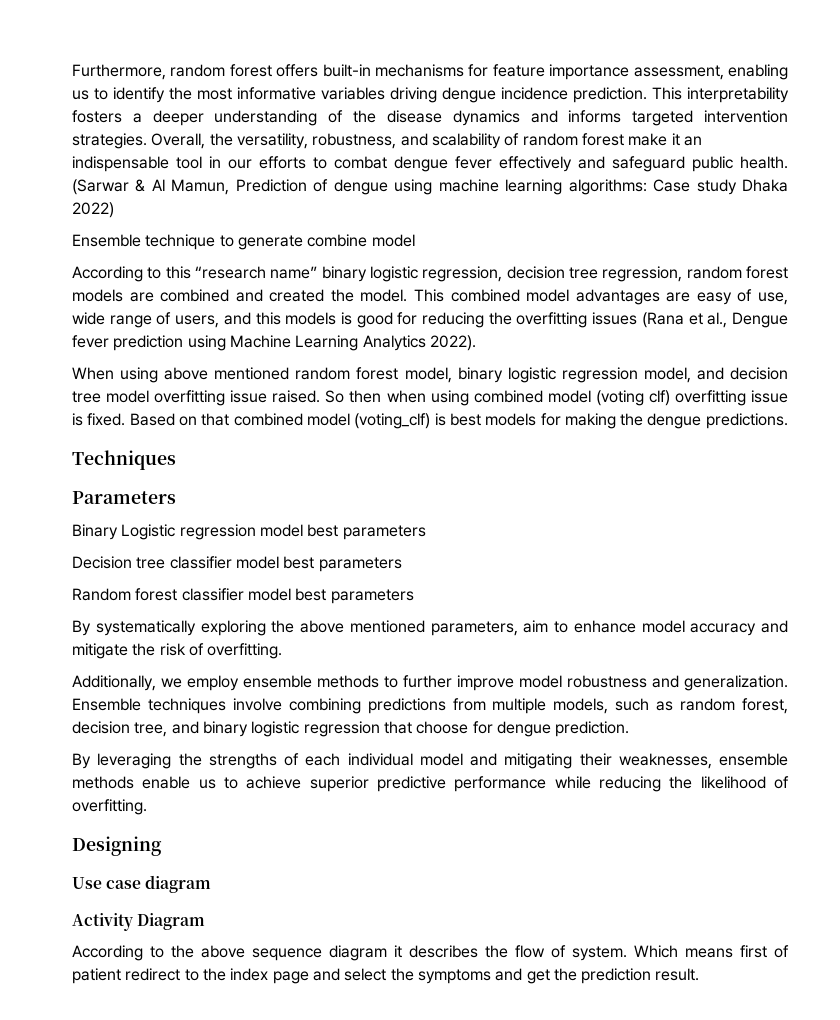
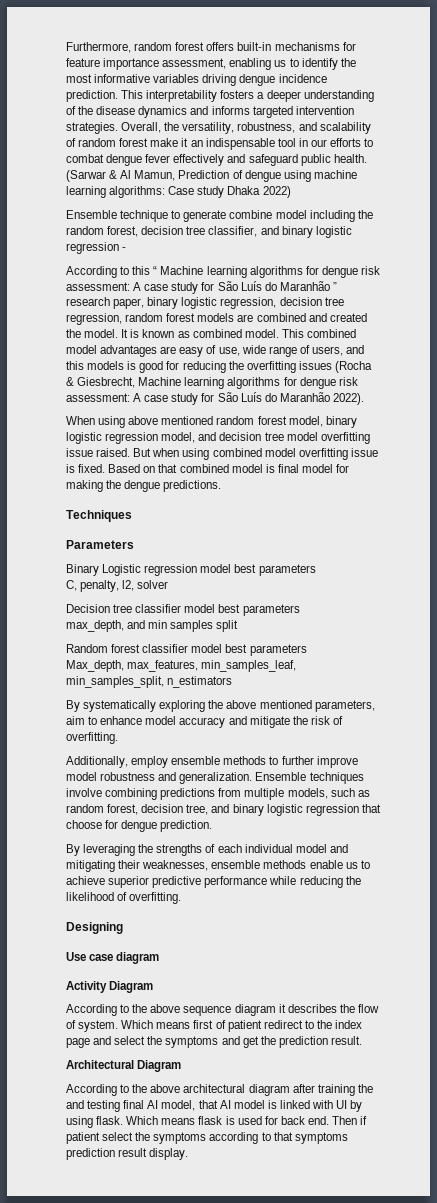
- Ensemble technique to generate combine model
- According to this “research name” binary logistic regression, decision tree regression, random forest models are combined and created the model.
+ Ensemble technique to generate combine model including the random forest, decision tree classifier, and binary logistic regression -
+ According to this “ Machine learning algorithms for dengue risk assessment: A case study for São Luís do Maranhão ” research paper, binary logistic regression, decision tree regression, random forest models are combined and created the model.
+ It is known as combined model.
- This combined model advantages are easy of use, wide range of users, and this models is good for reducing the overfitting issues (Rana et al., Dengue fever prediction using Machine Learning Analytics 2022).
+ This combined model advantages are easy of use, wide range of users, and this models is good for reducing the overfitting issues (Rocha & Giesbrecht, Machine learning algorithms for dengue risk assessment: A case study for São Luís do Maranhão 2022).
- So then when using combined model (voting clf) overfitting issue is fixed.
+ But when using combined model overfitting issue is fixed.
- Based on that combined model (voting_clf) is best models for making the dengue predictions.
+ Based on that combined model is final model for making the dengue predictions.
+ C, penalty, l2, solver
+ max_depth, and min samples split
+ Max_depth, max_features, min_samples_leaf, min_samples_split, n_estimators
- Additionally, we employ ensemble methods to further improve model robustness and generalization.
+ Additionally, employ ensemble methods to further improve model robustness and generalization.
+ Architectural Diagram
+ According to the above architectural diagram after training the and testing final AI model, that AI model is linked with UI by using flask. Which means flask is used for back end. Then if patient select the symptoms according to that symptoms prediction result display.

